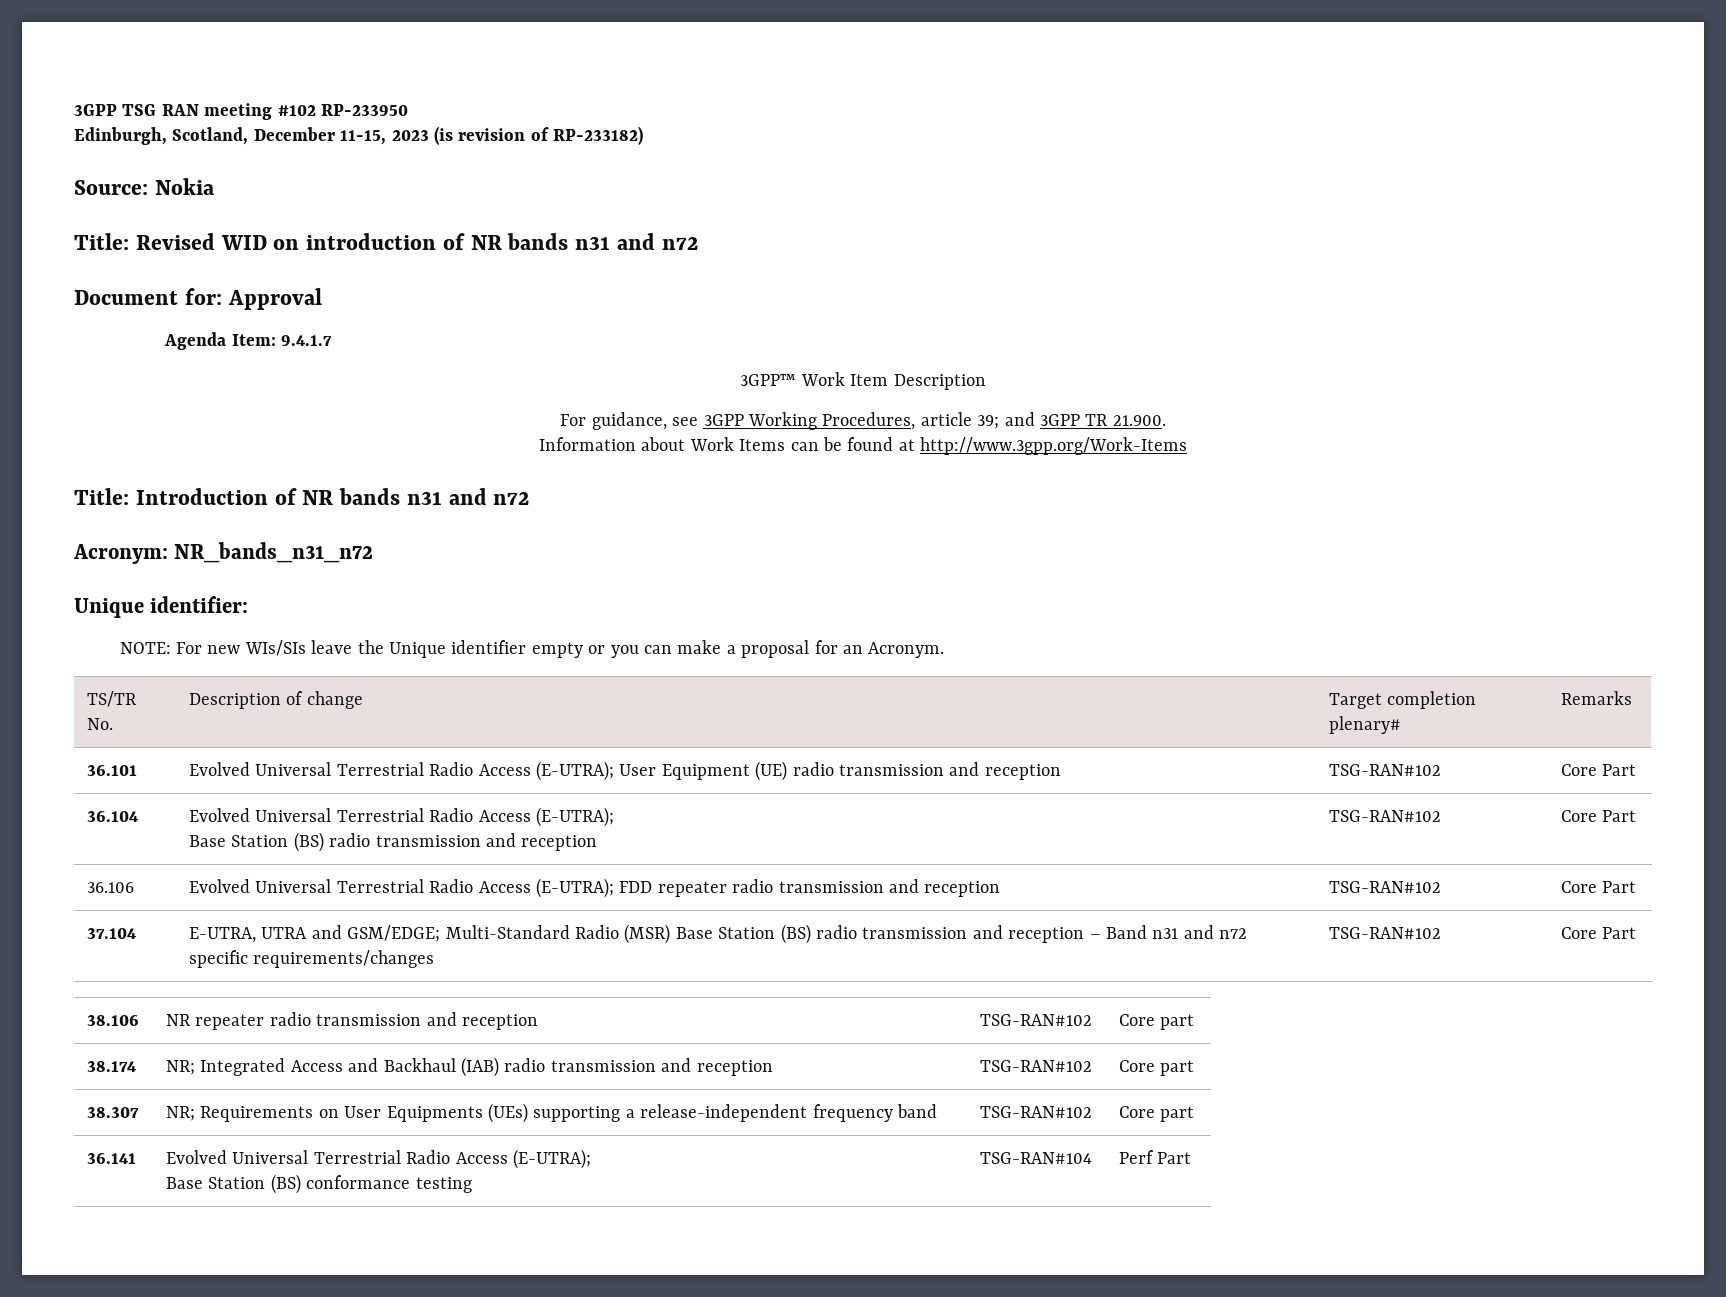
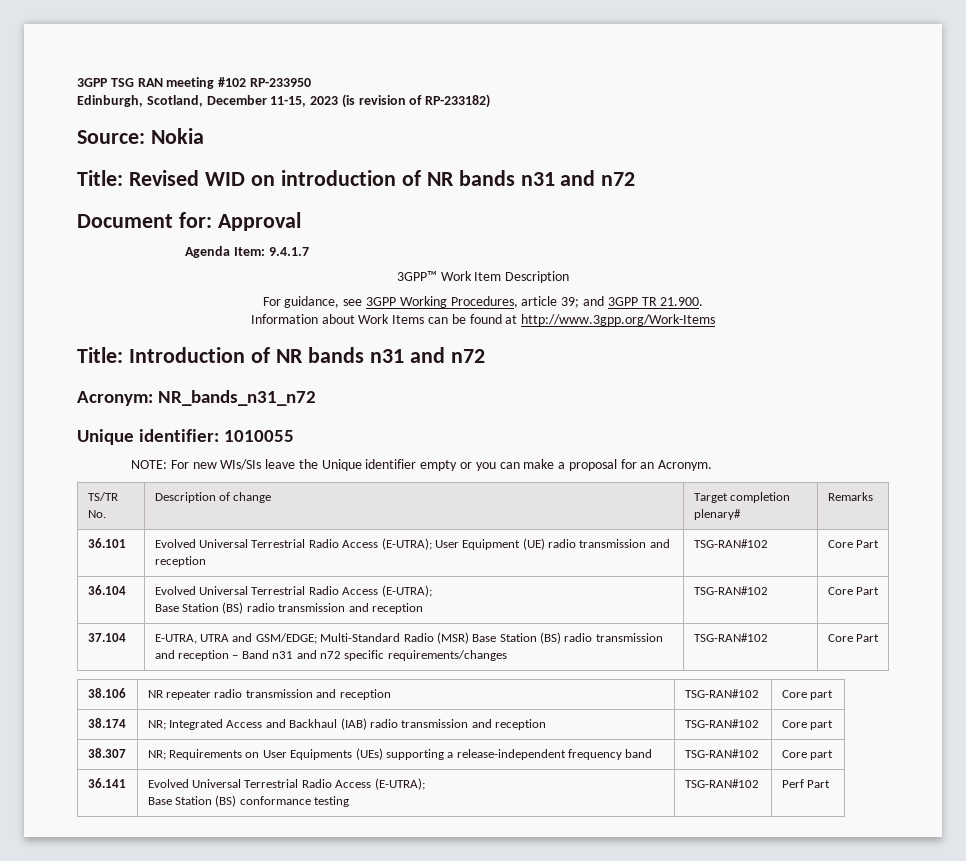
- Unique identifier:
+ Unique identifier: 1010055
- 36.106 | Evolved Universal Terrestrial Radio Access (E-UTRA); FDD repeater radio transmission and reception | TSG-RAN#102 | Core Part
  36.141 | Evolved Universal Terrestrial Radio Access (E-UTRA);
- Base Station (BS) conformance testing | TSG-RAN#104 | Perf Part
+ Base Station (BS) conformance testing | TSG-RAN#102 | Perf Part

